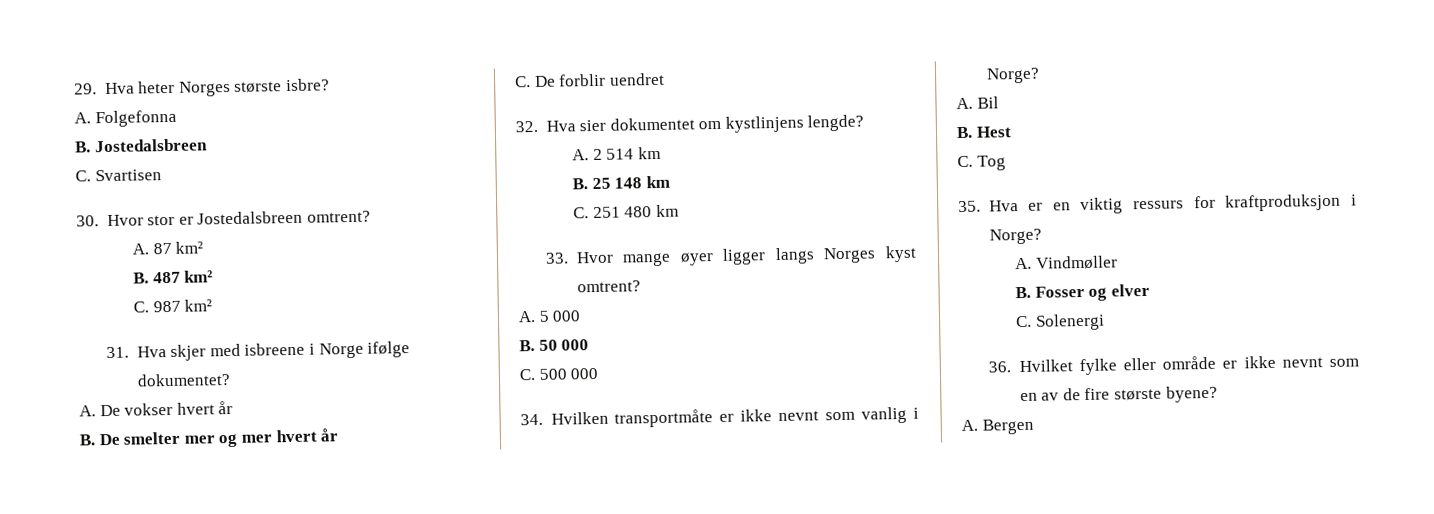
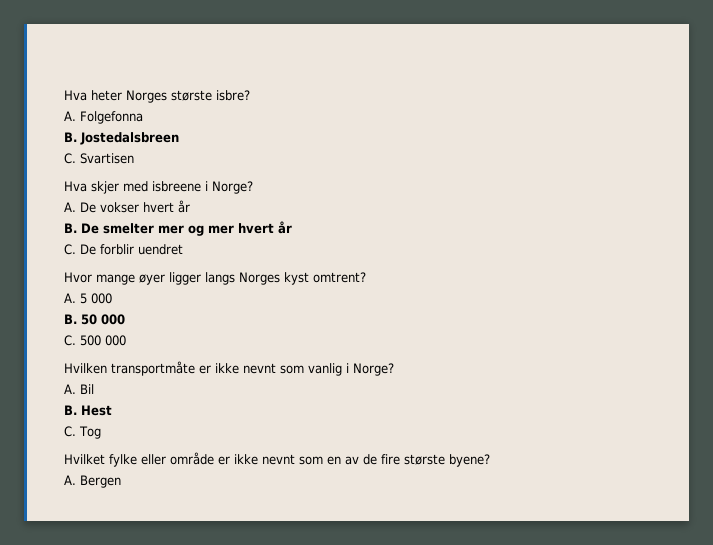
- 29. Hva heter Norges største isbre?
+ Hva heter Norges største isbre?
- 30. Hvor stor er Jostedalsbreen omtrent?
- A. 87 km²
- B. 487 km²
- C. 987 km²
- 31. Hva skjer med isbreene i Norge ifølge dokumentet?
+ Hva skjer med isbreene i Norge?
- 32. Hva sier dokumentet om kystlinjens lengde?
- A. 2 514 km
- B. 25 148 km
- C. 251 480 km
- 33. Hvor mange øyer ligger langs Norges kyst omtrent?
+ Hvor mange øyer ligger langs Norges kyst omtrent?
- 34. Hvilken transportmåte er ikke nevnt som vanlig i Norge?
+ Hvilken transportmåte er ikke nevnt som vanlig i Norge?
- 35. Hva er en viktig ressurs for kraftproduksjon i Norge?
- A. Vindmøller
- B. Fosser og elver
- C. Solenergi
- 36. Hvilket fylke eller område er ikke nevnt som en av de fire største byene?
+ Hvilket fylke eller område er ikke nevnt som en av de fire største byene?

